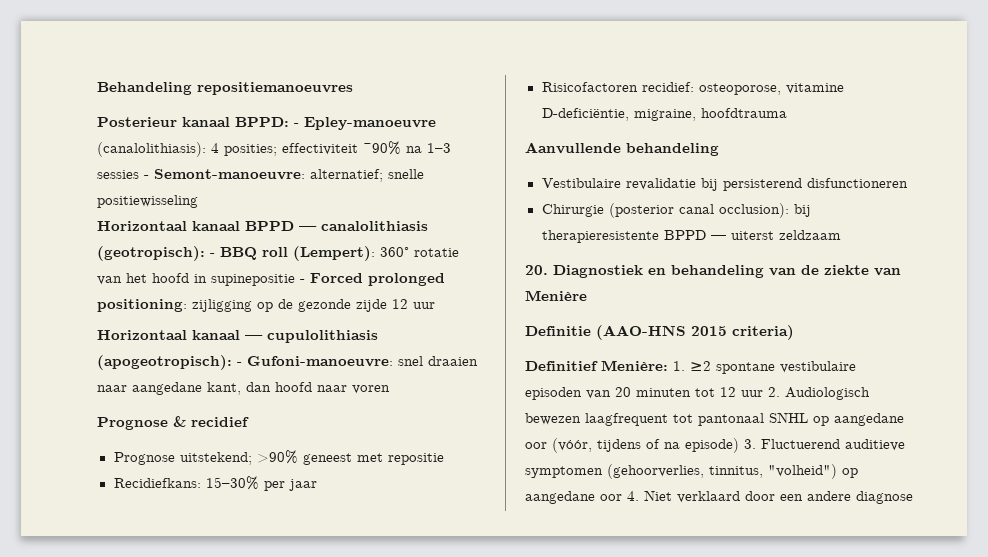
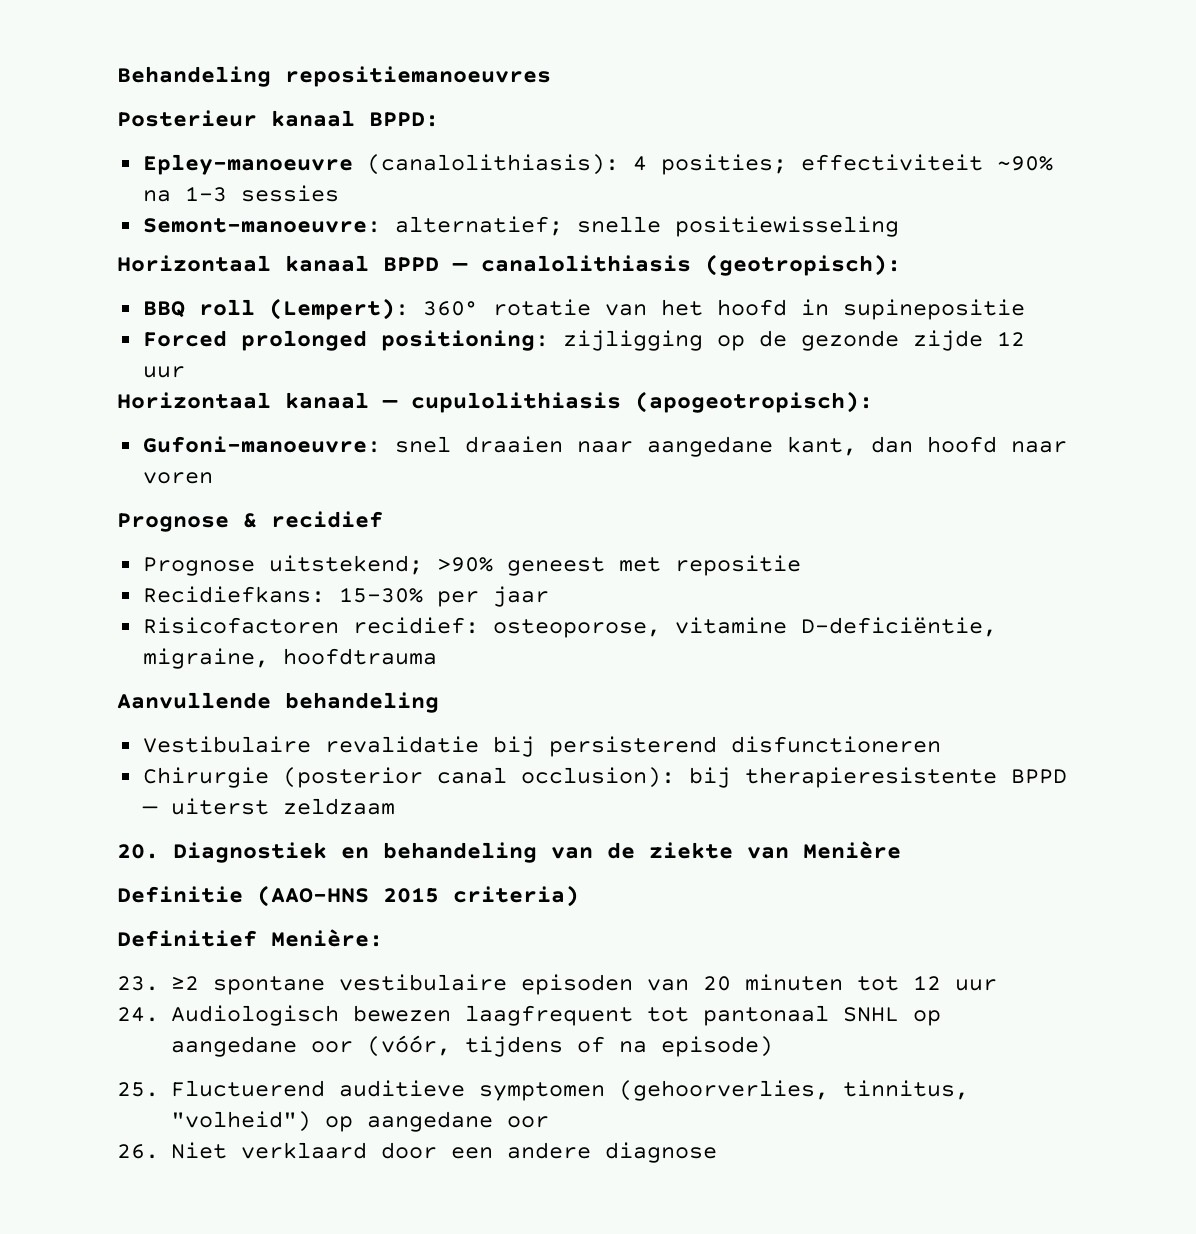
- Posterieur kanaal BPPD: - Epley-manoeuvre (canalolithiasis): 4 posities; effectiviteit ~90% na 1–3 sessies - Semont-manoeuvre: alternatief; snelle positiewisseling
+ Posterieur kanaal BPPD:
+ Epley-manoeuvre (canalolithiasis): 4 posities; effectiviteit ~90% na 1–3 sessies
+ Semont-manoeuvre: alternatief; snelle positiewisseling
- Horizontaal kanaal BPPD — canalolithiasis (geotropisch): - BBQ roll (Lempert): 360° rotatie van het hoofd in supinepositie - Forced prolonged positioning: zijligging op de gezonde zijde 12 uur
+ Horizontaal kanaal BPPD — canalolithiasis (geotropisch):
+ BBQ roll (Lempert): 360° rotatie van het hoofd in supinepositie
+ Forced prolonged positioning: zijligging op de gezonde zijde 12 uur
- Horizontaal kanaal — cupulolithiasis (apogeotropisch): - Gufoni-manoeuvre: snel draaien naar aangedane kant, dan hoofd naar voren
+ Horizontaal kanaal — cupulolithiasis (apogeotropisch):
+ Gufoni-manoeuvre: snel draaien naar aangedane kant, dan hoofd naar voren
- Definitief Menière: 1. ≥2 spontane vestibulaire episoden van 20 minuten tot 12 uur 2. Audiologisch bewezen laagfrequent tot pantonaal SNHL op aangedane oor (vóór, tijdens of na episode) 3. Fluctuerend auditieve symptomen (gehoorverlies, tinnitus, "volheid") op aangedane oor 4. Niet verklaard door een andere diagnose
+ Definitief Menière:
+ 23. ≥2 spontane vestibulaire episoden van 20 minuten tot 12 uur
+ 24. Audiologisch bewezen laagfrequent tot pantonaal SNHL op aangedane oor (vóór, tijdens of na episode)
+ 25. Fluctuerend auditieve symptomen (gehoorverlies, tinnitus, "volheid") op aangedane oor
+ 26. Niet verklaard door een andere diagnose

